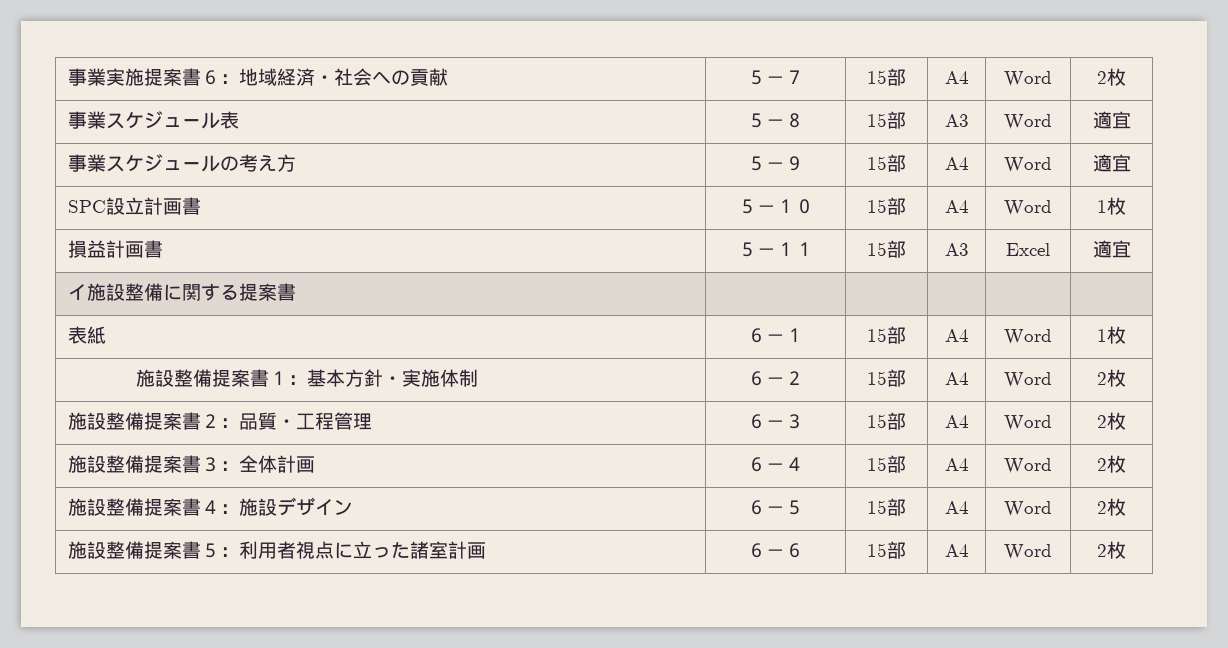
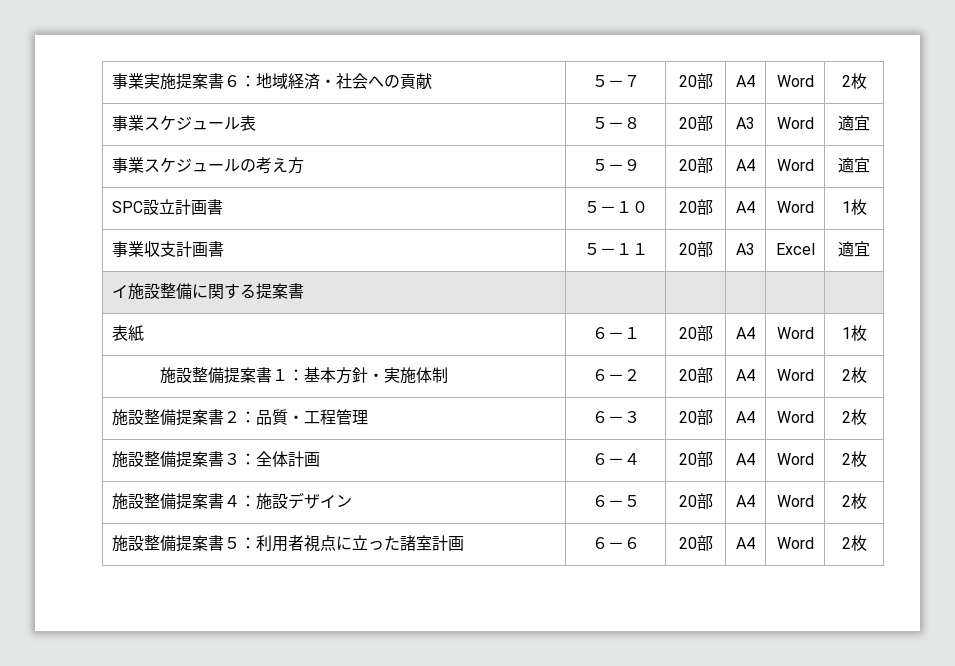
- 事業実施提案書６：地域経済・社会への貢献 | ５－７ | 15部 | A4 | Word | 2枚
+ 事業実施提案書６：地域経済・社会への貢献 | ５－７ | 20部 | A4 | Word | 2枚
- 事業スケジュール表 | ５－８ | 15部 | A3 | Word | 適宜
+ 事業スケジュール表 | ５－８ | 20部 | A3 | Word | 適宜
- 事業スケジュールの考え方 | ５－９ | 15部 | A4 | Word | 適宜
+ 事業スケジュールの考え方 | ５－９ | 20部 | A4 | Word | 適宜
- SPC設立計画書 | ５－１０ | 15部 | A4 | Word | 1枚
- 損益計画書 | ５－１１ | 15部 | A3 | Excel | 適宜
+ SPC設立計画書 | ５－１０ | 20部 | A4 | Word | 1枚
+ 事業収支計画書 | ５－１１ | 20部 | A3 | Excel | 適宜
- 表紙 | ６－１ | 15部 | A4 | Word | 1枚
+ 表紙 | ６－１ | 20部 | A4 | Word | 1枚
- 施設整備提案書１：基本方針・実施体制 | ６－２ | 15部 | A4 | Word | 2枚
+ 施設整備提案書１：基本方針・実施体制 | ６－２ | 20部 | A4 | Word | 2枚
- 施設整備提案書２：品質・工程管理 | ６－３ | 15部 | A4 | Word | 2枚
+ 施設整備提案書２：品質・工程管理 | ６－３ | 20部 | A4 | Word | 2枚
- 施設整備提案書３：全体計画 | ６－４ | 15部 | A4 | Word | 2枚
+ 施設整備提案書３：全体計画 | ６－４ | 20部 | A4 | Word | 2枚
- 施設整備提案書４：施設デザイン | ６－５ | 15部 | A4 | Word | 2枚
+ 施設整備提案書４：施設デザイン | ６－５ | 20部 | A4 | Word | 2枚
- 施設整備提案書５：利用者視点に立った諸室計画 | ６－６ | 15部 | A4 | Word | 2枚
+ 施設整備提案書５：利用者視点に立った諸室計画 | ６－６ | 20部 | A4 | Word | 2枚

